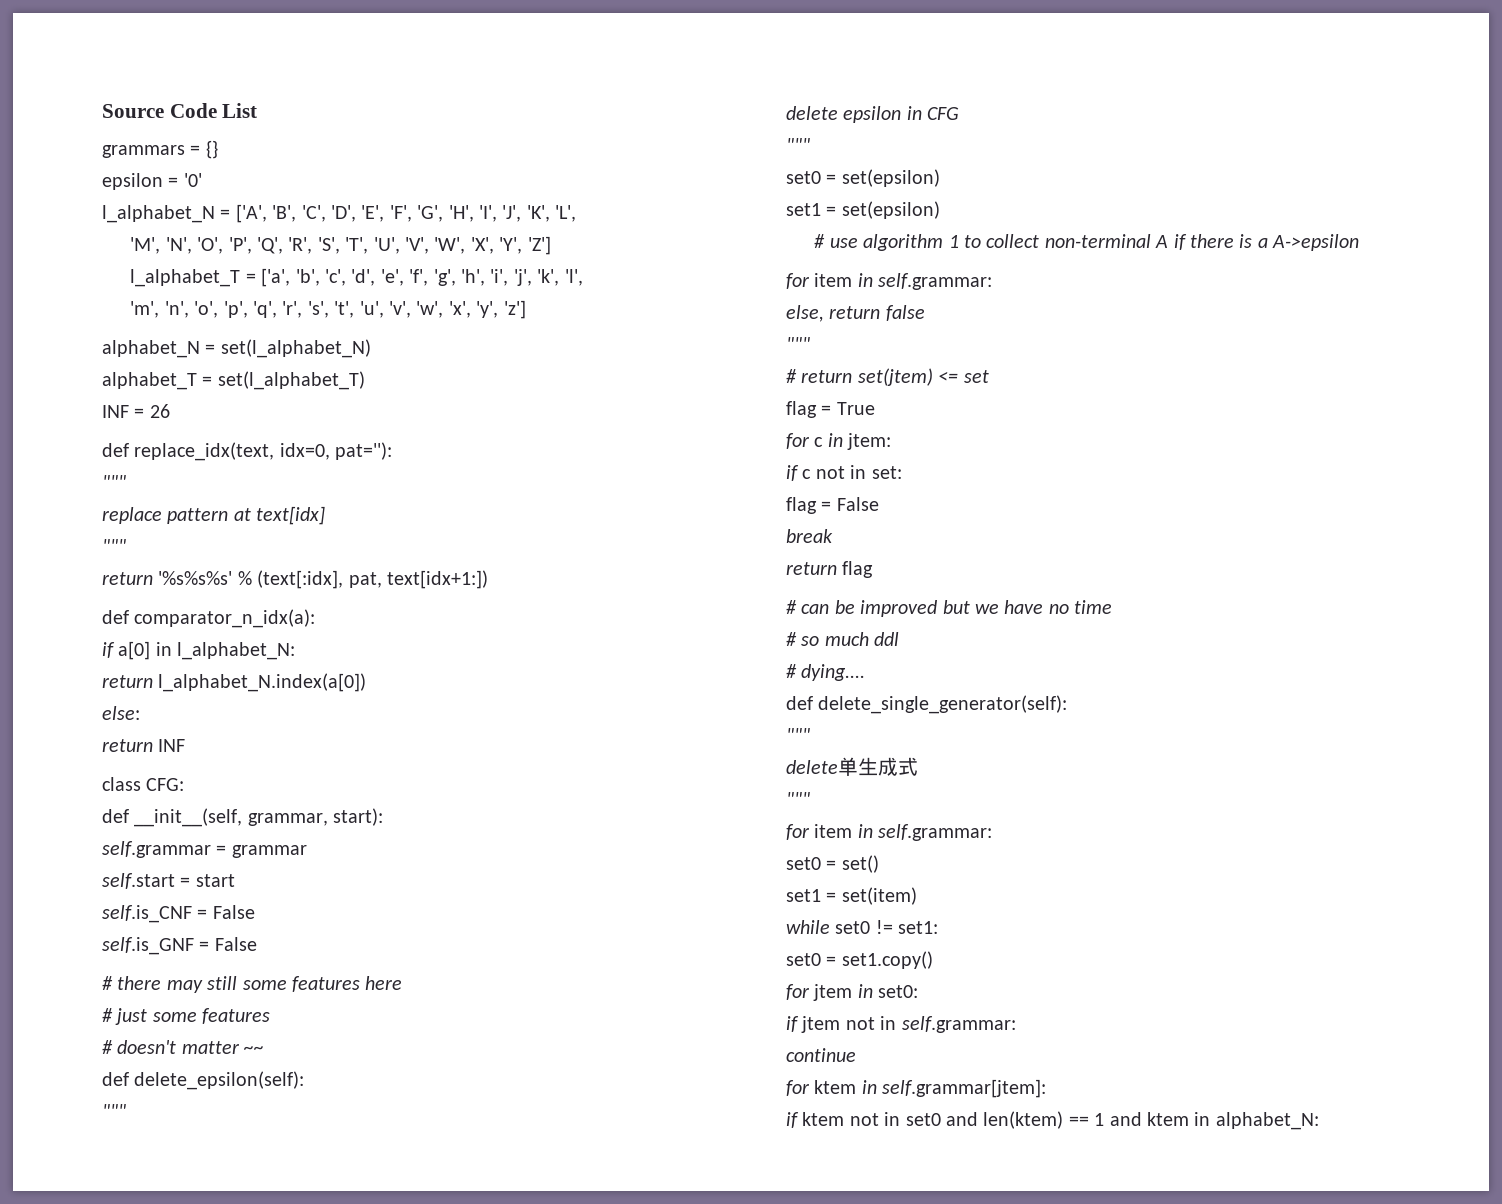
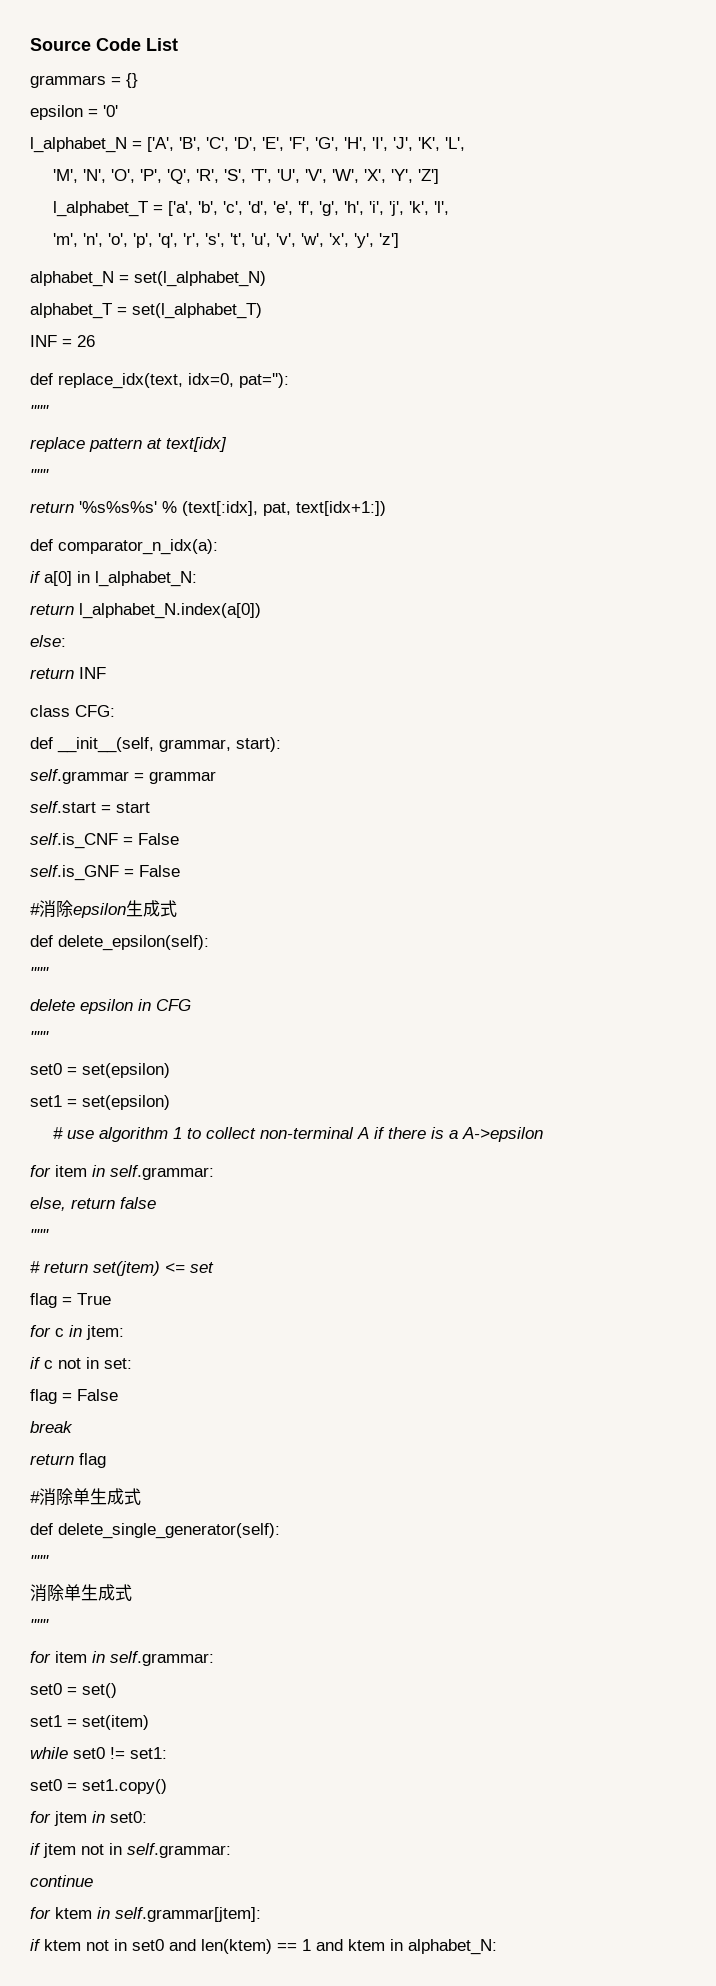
- # there may still some features here
- # just some features
- # doesn't matter ~~
+ #消除epsilon生成式
- # can be improved but we have no time
- # so much ddl
- # dying....
+ #消除单生成式
  def delete_single_generator(self):
  """
- delete单生成式
+ 消除单生成式

